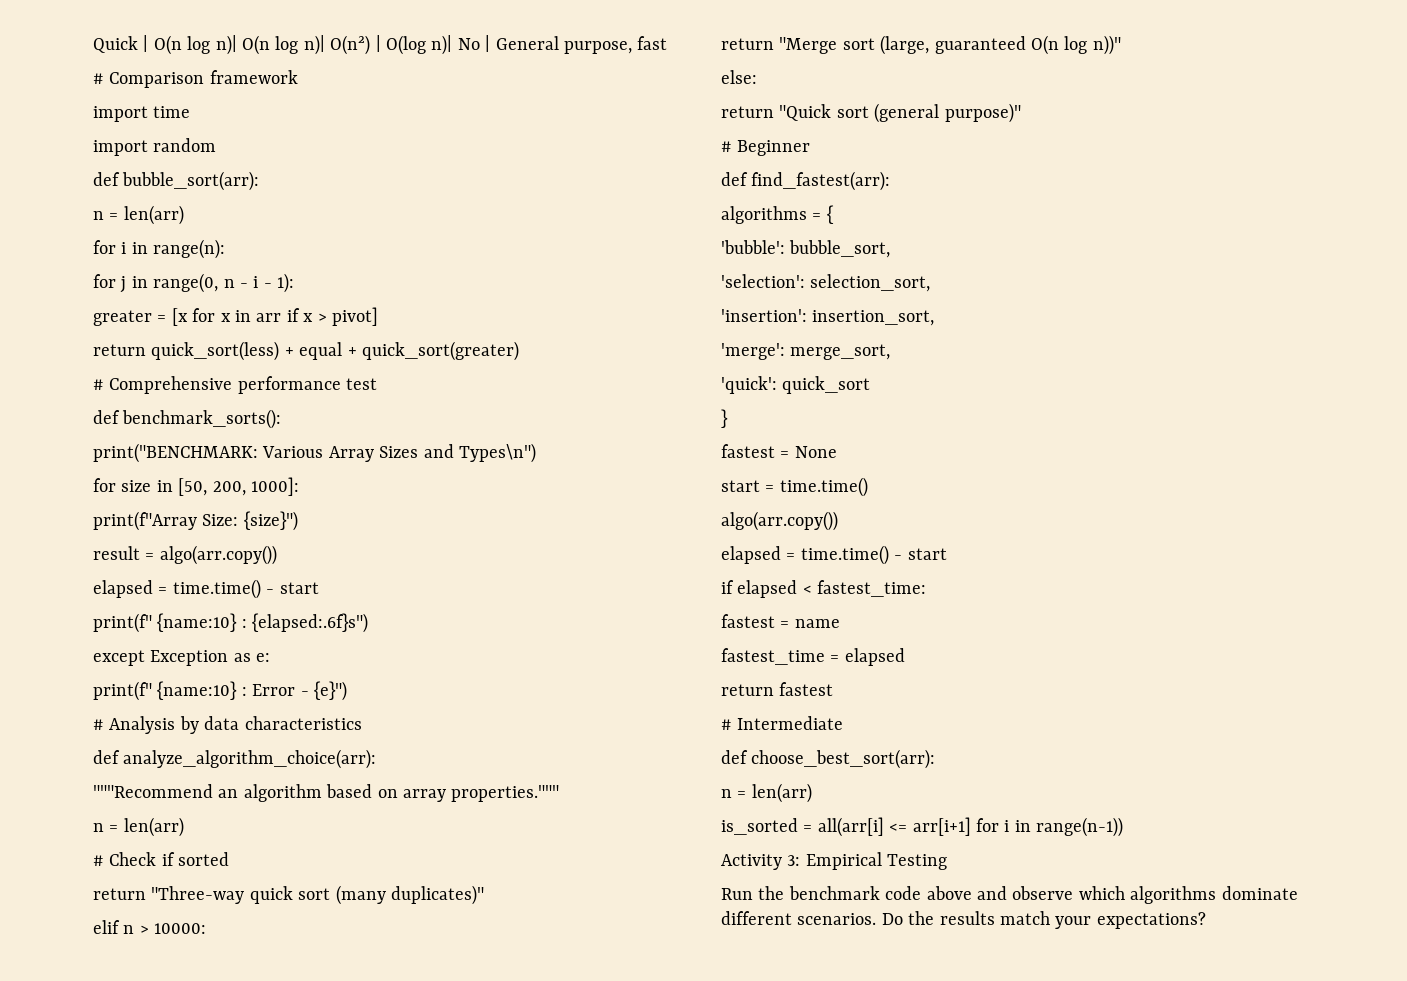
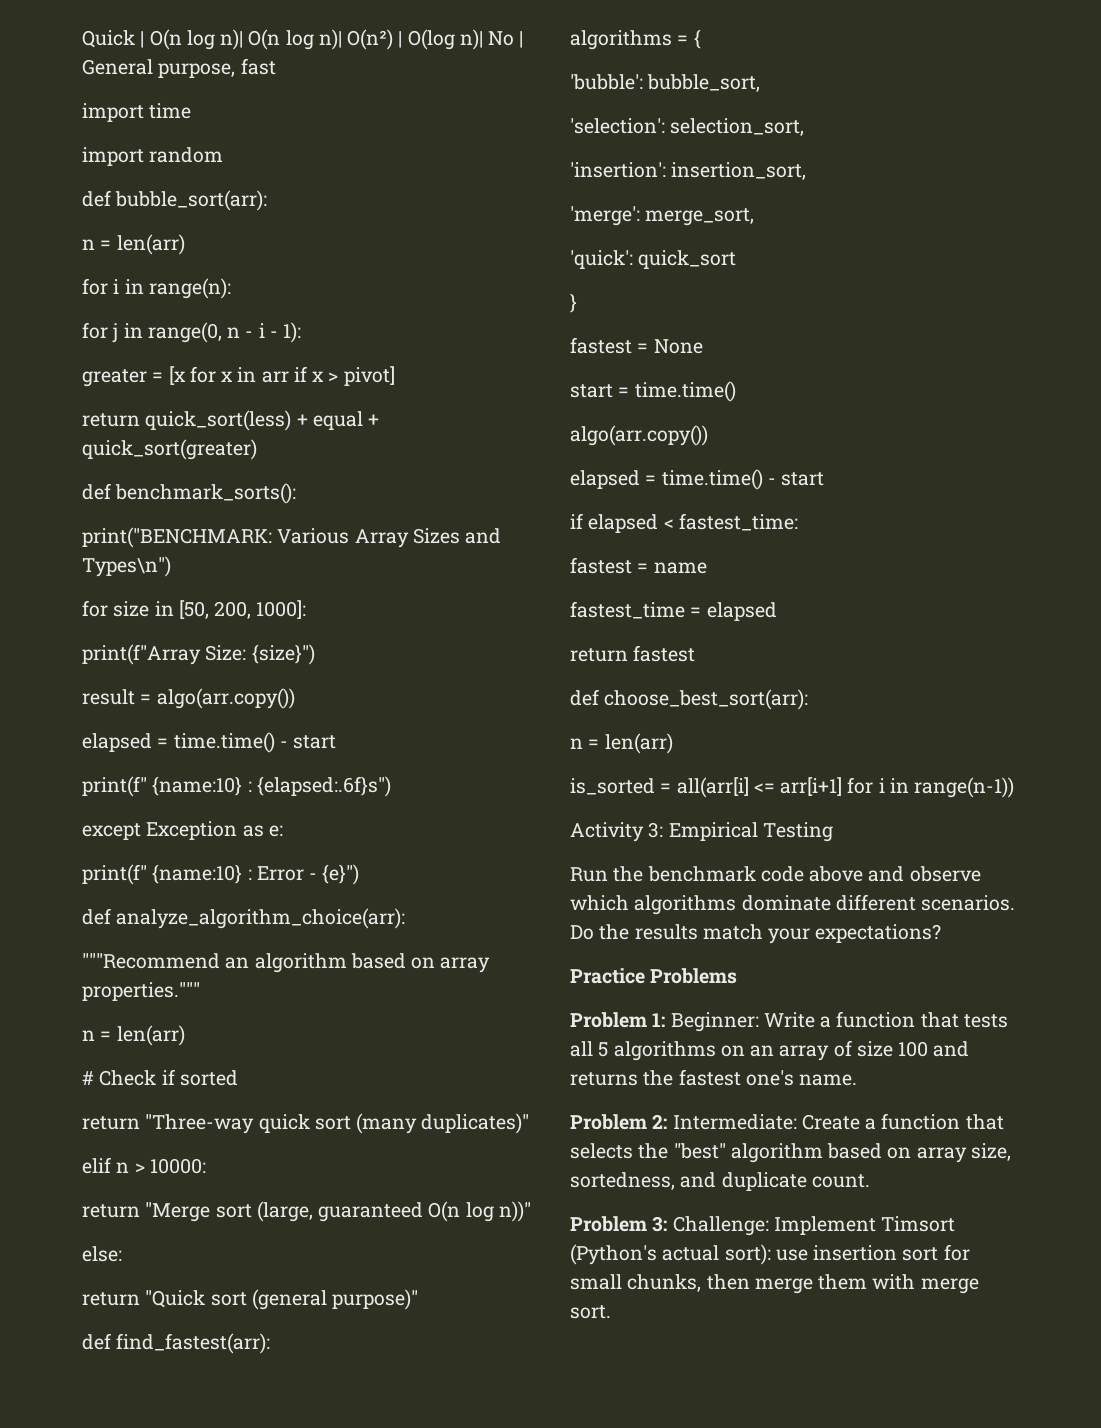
- # Comparison framework
- # Comprehensive performance test
- # Analysis by data characteristics
- # Beginner
- # Intermediate
+ Practice Problems
+ Problem 1: Beginner: Write a function that tests all 5 algorithms on an array of size 100 and returns the fastest one's name.
+ Problem 2: Intermediate: Create a function that selects the "best" algorithm based on array size, sortedness, and duplicate count.
+ Problem 3: Challenge: Implement Timsort (Python's actual sort): use insertion sort for small chunks, then merge them with merge sort.

